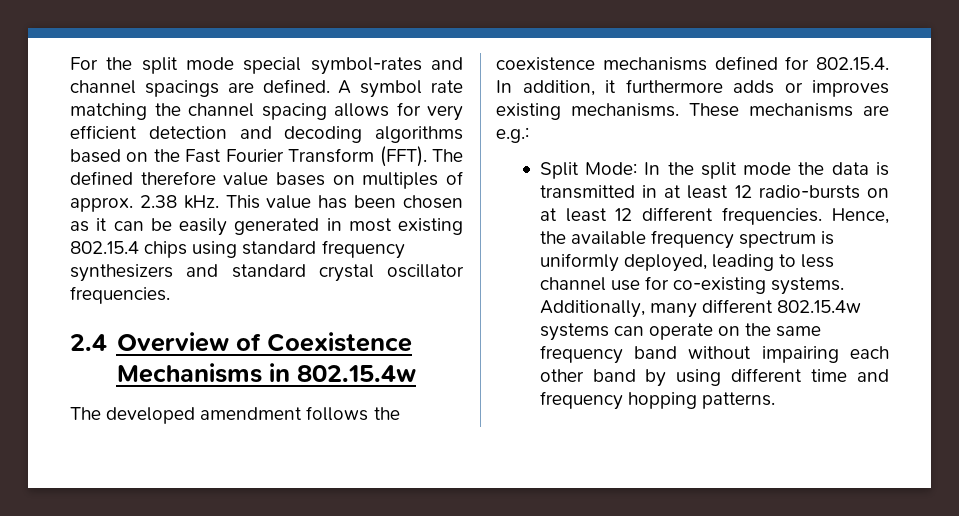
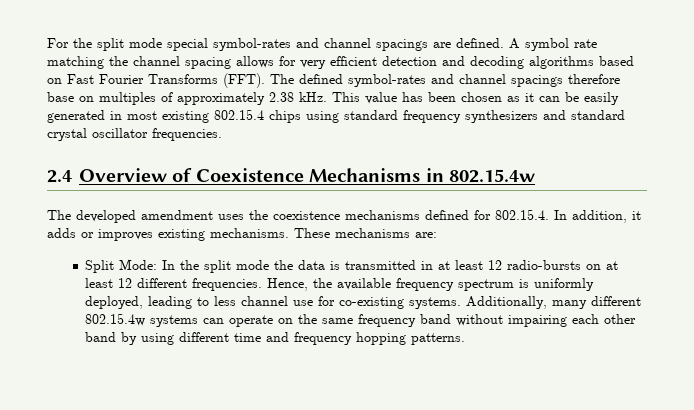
- A symbol rate matching the channel spacing allows for very efficient detection and decoding algorithms based on the Fast Fourier Transform (FFT).
+ A symbol rate matching the channel spacing allows for very efficient detection and decoding algorithms based on Fast Fourier Transforms (FFT).
- The defined therefore value bases on multiples of approx. 2.38 kHz.
+ The defined symbol-rates and channel spacings therefore base on multiples of approximately 2.38 kHz.
- The developed amendment follows the coexistence mechanisms defined for 802.15.4. In addition, it furthermore adds or improves existing mechanisms.
+ The developed amendment uses the coexistence mechanisms defined for 802.15.4. In addition, it adds or improves existing mechanisms.
- These mechanisms are e.g.:
+ These mechanisms are:

